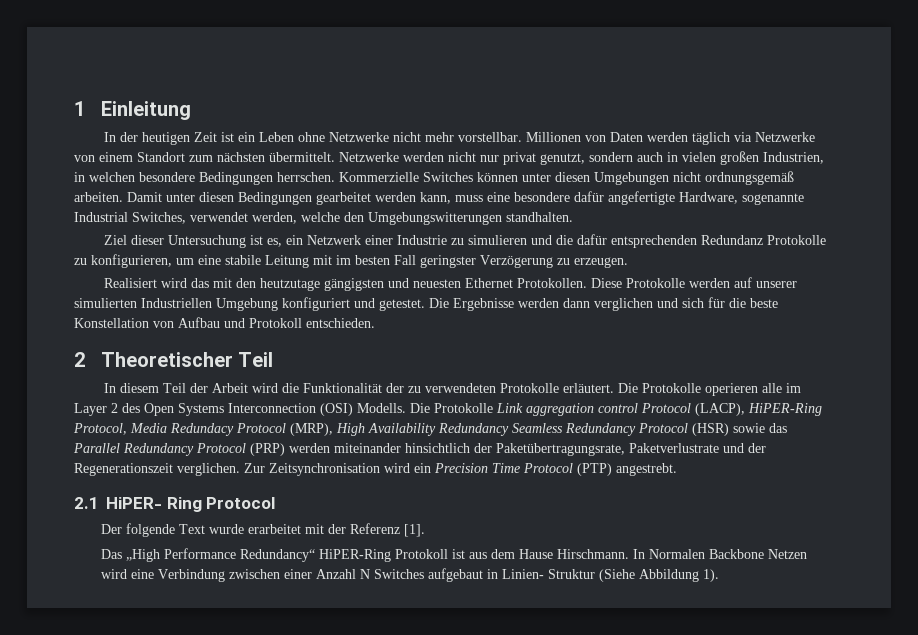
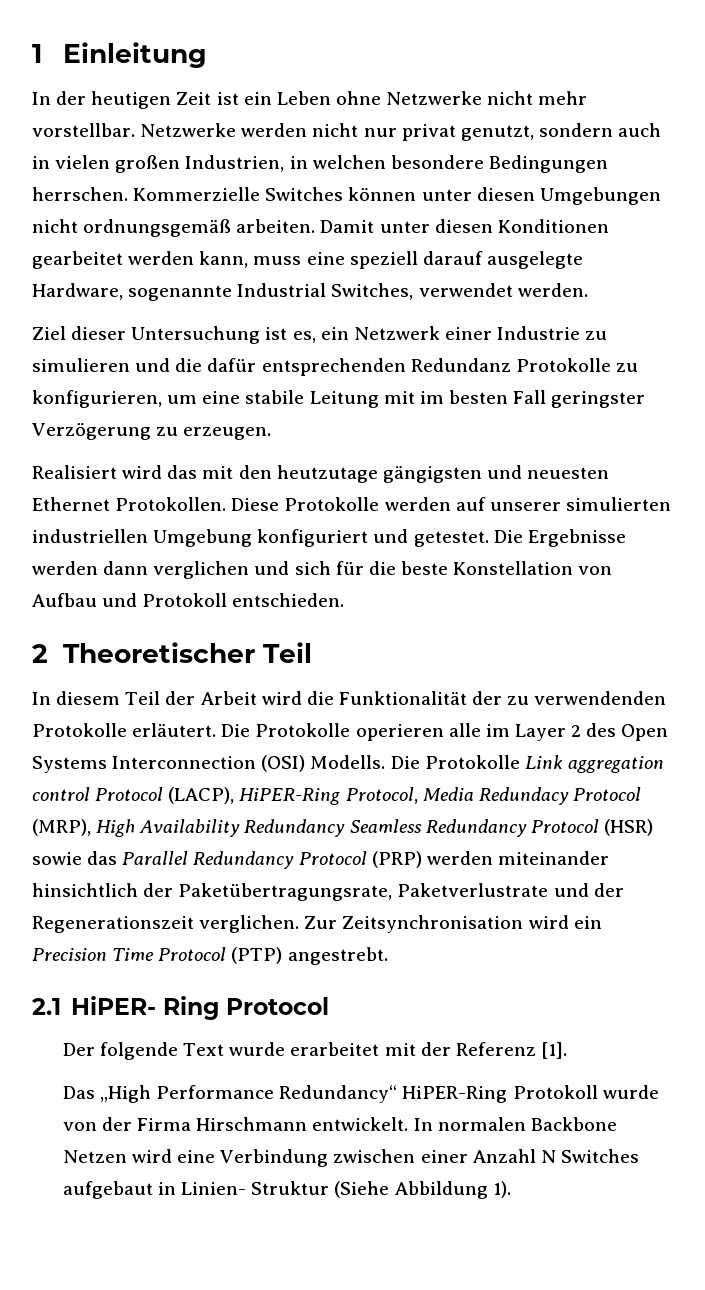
- Millionen von Daten werden täglich via Netzwerke von einem Standort zum nächsten übermittelt.
- Damit unter diesen Bedingungen gearbeitet werden kann, muss eine besondere dafür angefertigte Hardware, sogenannte Industrial Switches, verwendet werden, welche den Umgebungswitterungen standhalten.
+ Damit unter diesen Konditionen gearbeitet werden kann, muss eine speziell darauf ausgelegte Hardware, sogenannte Industrial Switches, verwendet werden.
- Diese Protokolle werden auf unserer simulierten Industriellen Umgebung konfiguriert und getestet.
+ Diese Protokolle werden auf unserer simulierten industriellen Umgebung konfiguriert und getestet.
- In diesem Teil der Arbeit wird die Funktionalität der zu verwendeten Protokolle erläutert.
+ In diesem Teil der Arbeit wird die Funktionalität der zu verwendenden Protokolle erläutert.
- Das „High Performance Redundancy“ HiPER-Ring Protokoll ist aus dem Hause Hirschmann. In Normalen Backbone Netzen wird eine Verbindung zwischen einer Anzahl N Switches aufgebaut in Linien- Struktur (Siehe Abbildung 1).
+ Das „High Performance Redundancy“ HiPER-Ring Protokoll wurde von der Firma Hirschmann entwickelt. In normalen Backbone Netzen wird eine Verbindung zwischen einer Anzahl N Switches aufgebaut in Linien- Struktur (Siehe Abbildung 1).

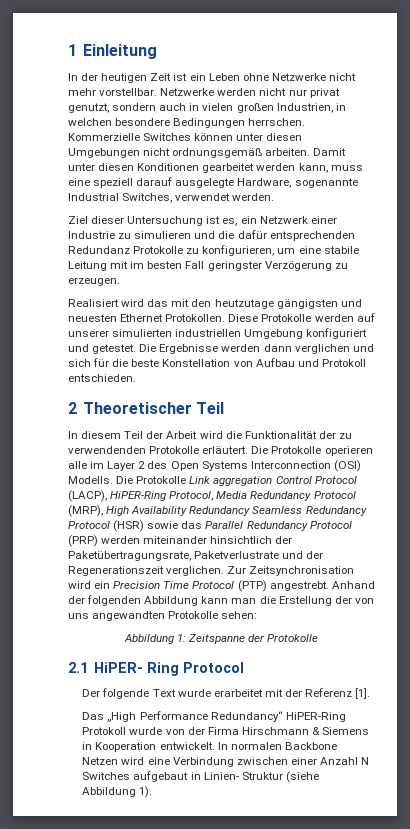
- Die Protokolle Link aggregation control Protocol (LACP), HiPER-Ring Protocol, Media Redundacy Protocol (MRP), High Availability Redundancy Seamless Redundancy Protocol (HSR) sowie das Parallel Redundancy Protocol (PRP) werden miteinander hinsichtlich der Paketübertragungsrate, Paketverlustrate und der Regenerationszeit verglichen.
+ Die Protokolle Link aggregation Control Protocol (LACP), HiPER-Ring Protocol, Media Redundancy Protocol (MRP), High Availability Redundancy Seamless Redundancy Protocol (HSR) sowie das Parallel Redundancy Protocol (PRP) werden miteinander hinsichtlich der Paketübertragungsrate, Paketverlustrate und der Regenerationszeit verglichen.
+ Anhand der folgenden Abbildung kann man die Erstellung der von uns angewandten Protokolle sehen:
+ Abbildung 1: Zeitspanne der Protokolle
- Das „High Performance Redundancy“ HiPER-Ring Protokoll wurde von der Firma Hirschmann entwickelt.
+ Das „High Performance Redundancy“ HiPER-Ring Protokoll wurde von der Firma Hirschmann & Siemens in Kooperation entwickelt.
- In normalen Backbone Netzen wird eine Verbindung zwischen einer Anzahl N Switches aufgebaut in Linien- Struktur (Siehe Abbildung 1).
+ In normalen Backbone Netzen wird eine Verbindung zwischen einer Anzahl N Switches aufgebaut in Linien- Struktur (siehe Abbildung 1).

